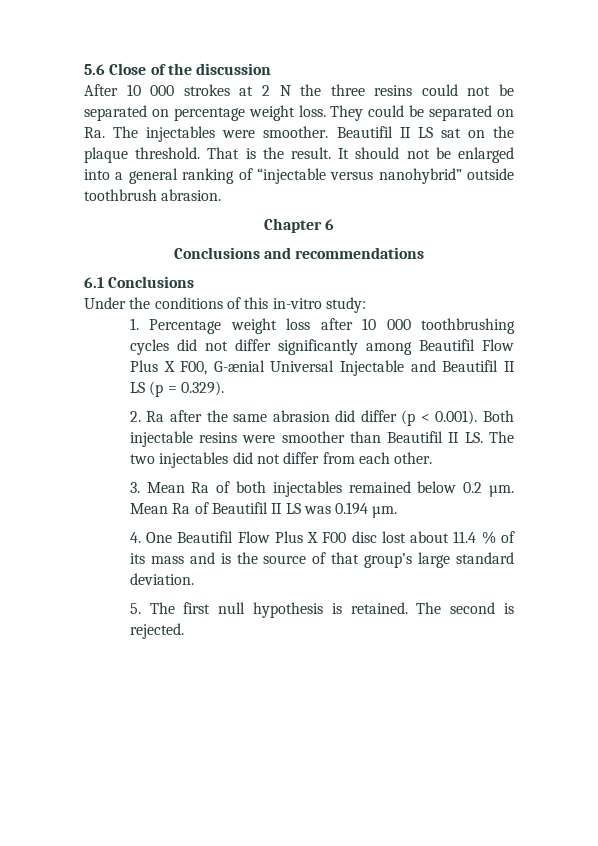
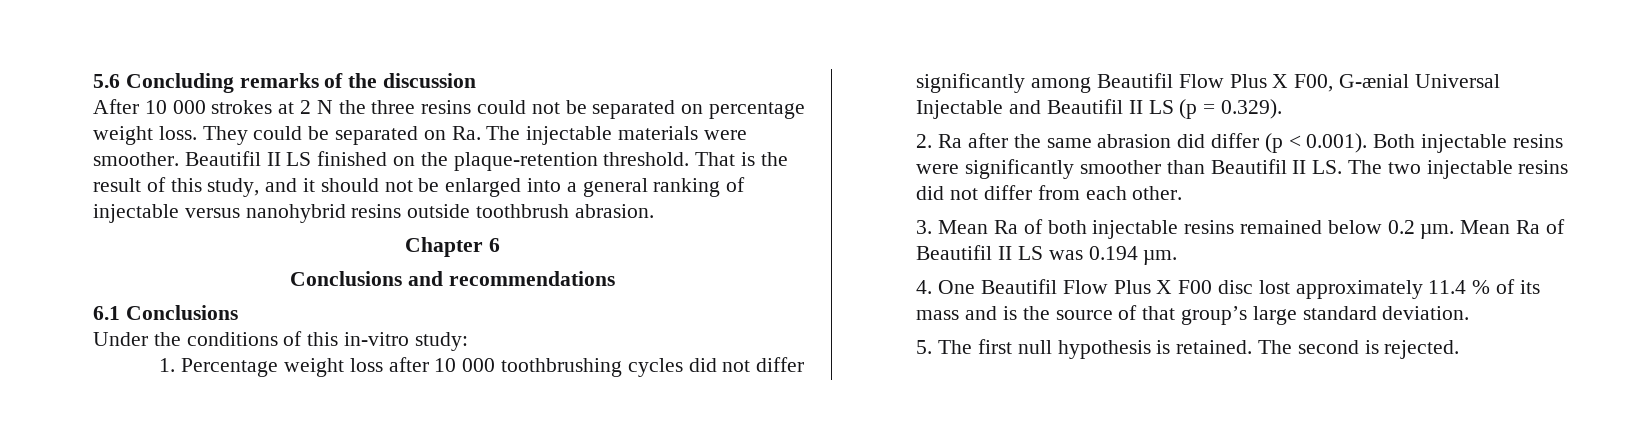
- 5.6 Close of the discussion
+ 5.6 Concluding remarks of the discussion
- They could be separated on Ra. The injectables were smoother.
+ They could be separated on Ra. The injectable materials were smoother.
- Beautifil II LS sat on the plaque threshold.
+ Beautifil II LS finished on the plaque-retention threshold.
- That is the result. It should not be enlarged into a general ranking of “injectable versus nanohybrid” outside toothbrush abrasion.
+ That is the result of this study, and it should not be enlarged into a general ranking of injectable versus nanohybrid resins outside toothbrush abrasion.
- 2. Ra after the same abrasion did differ (p < 0.001). Both injectable resins were smoother than Beautifil II LS. The two injectables did not differ from each other.
+ 2. Ra after the same abrasion did differ (p < 0.001). Both injectable resins were significantly smoother than Beautifil II LS. The two injectable resins did not differ from each other.
- 3. Mean Ra of both injectables remained below 0.2 µm.
+ 3. Mean Ra of both injectable resins remained below 0.2 µm.
- 4. One Beautifil Flow Plus X F00 disc lost about 11.4 % of its mass and is the source of that group’s large standard deviation.
+ 4. One Beautifil Flow Plus X F00 disc lost approximately 11.4 % of its mass and is the source of that group’s large standard deviation.

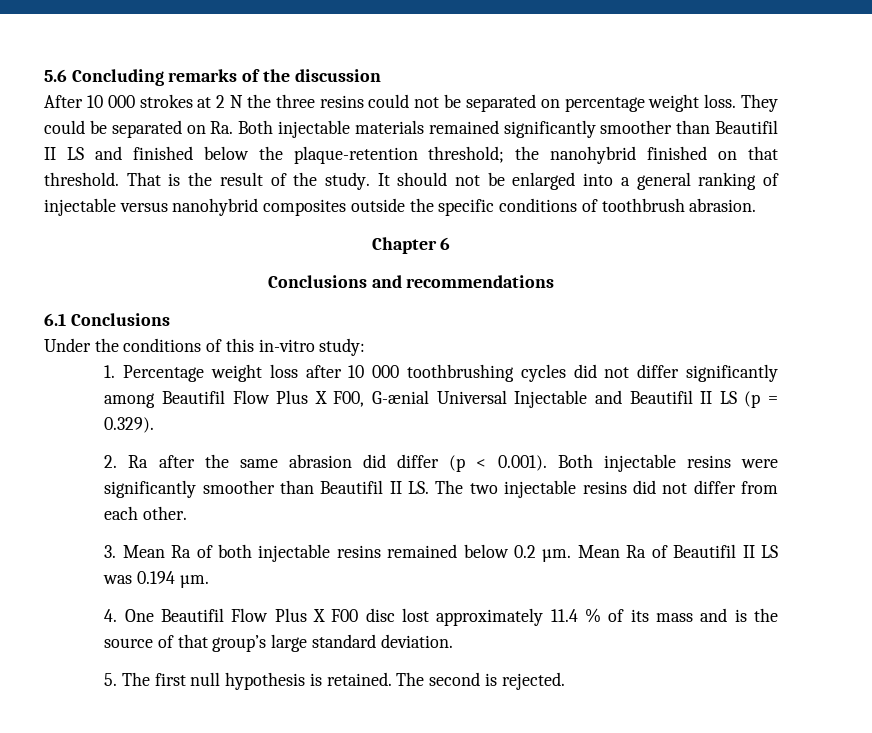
- They could be separated on Ra. The injectable materials were smoother. Beautifil II LS finished on the plaque-retention threshold.
+ They could be separated on Ra. Both injectable materials remained significantly smoother than Beautifil II LS and finished below the plaque-retention threshold; the nanohybrid finished on that threshold.
- That is the result of this study, and it should not be enlarged into a general ranking of injectable versus nanohybrid resins outside toothbrush abrasion.
+ That is the result of the study. It should not be enlarged into a general ranking of injectable versus nanohybrid composites outside the specific conditions of toothbrush abrasion.

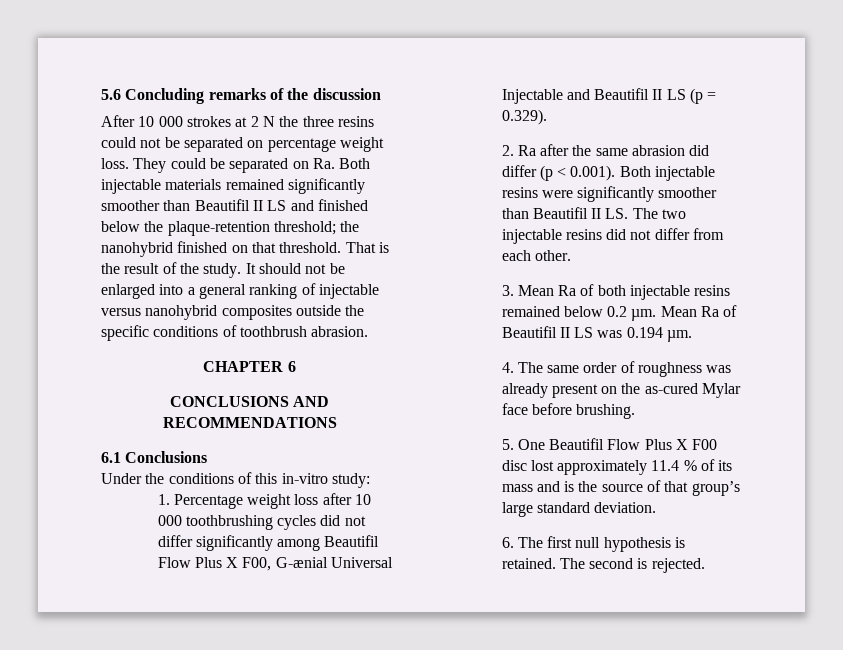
- Chapter 6
+ CHAPTER 6
- Conclusions and recommendations
+ CONCLUSIONS AND RECOMMENDATIONS
- 4. One Beautifil Flow Plus X F00 disc lost approximately 11.4 % of its mass and is the source of that group’s large standard deviation.
+ 4. The same order of roughness was already present on the as-cured Mylar face before brushing.
+ 5. One Beautifil Flow Plus X F00 disc lost approximately 11.4 % of its mass and is the source of that group’s large standard deviation.
- 5. The first null hypothesis is retained.
+ 6. The first null hypothesis is retained.

